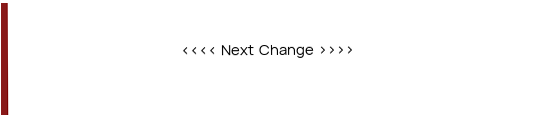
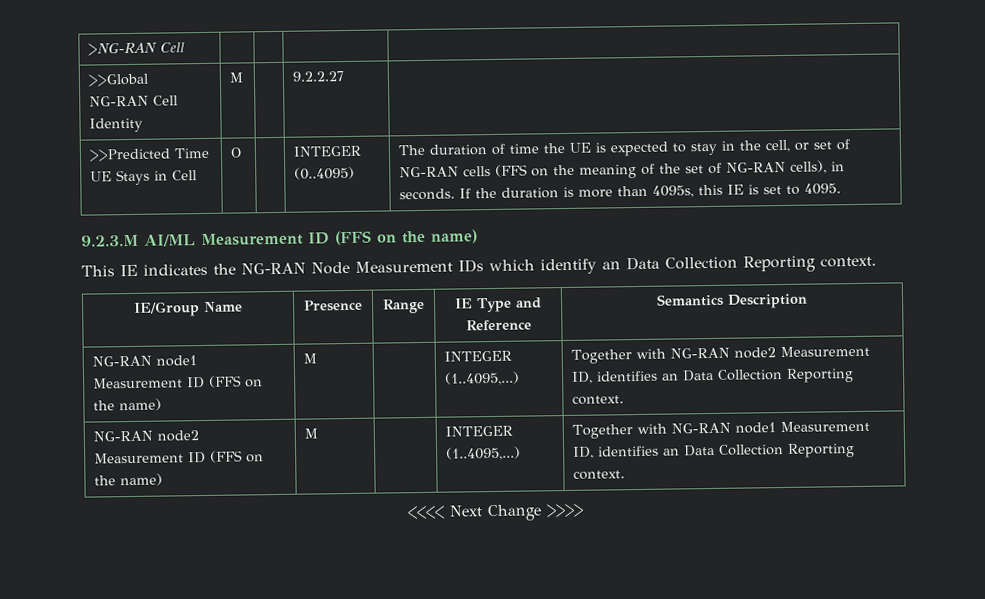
+ >NG-RAN Cell | | | |
+ >>Global NG-RAN Cell Identity | M | | 9.2.2.27 |
+ >>Predicted Time UE Stays in Cell | O | | INTEGER (0..4095) | The duration of time the UE is expected to stay in the cell, or set of NG-RAN cells (FFS on the meaning of the set of NG-RAN cells), in seconds. If the duration is more than 4095s, this IE is set to 4095.
+ 9.2.3.M AI/ML Measurement ID (FFS on the name)
+ This IE indicates the NG-RAN Node Measurement IDs which identify an Data Collection Reporting context.
+ IE/Group Name | Presence | Range | IE Type and Reference | Semantics Description
+ NG-RAN node1 Measurement ID (FFS on the name) | M | | INTEGER (1..4095,...) | Together with NG-RAN node2 Measurement ID, identifies an Data Collection Reporting context.
+ NG-RAN node2 Measurement ID (FFS on the name) | M | | INTEGER (1..4095,...) | Together with NG-RAN node1 Measurement ID, identifies an Data Collection Reporting context.

